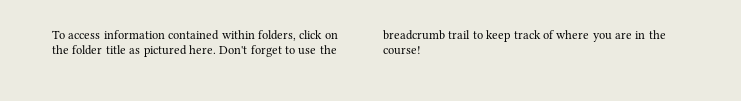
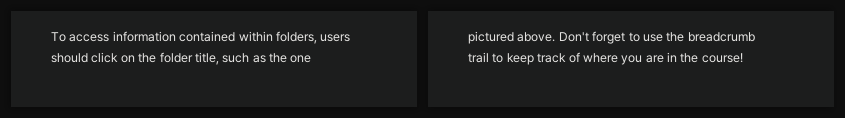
- To access information contained within folders, click on the folder title as pictured here.
+ To access information contained within folders, users should click on the folder title, such as the one pictured above.

